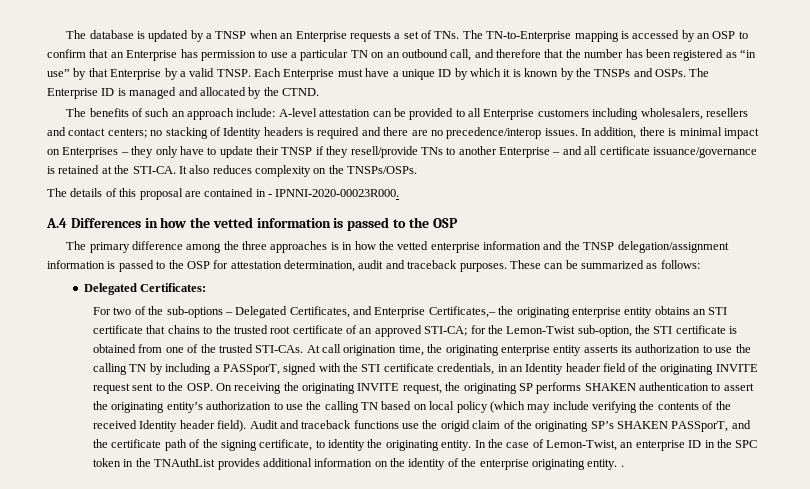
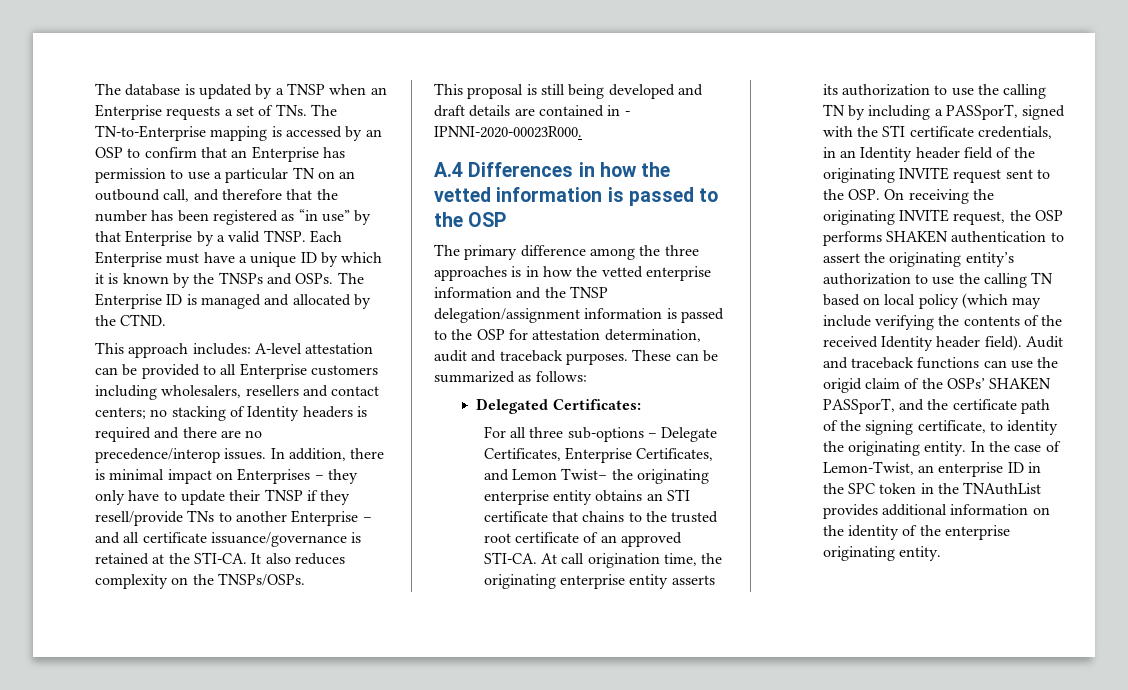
- The benefits of such an approach include: A-level attestation can be provided to all Enterprise customers including wholesalers, resellers and contact centers; no stacking of Identity headers is required and there are no precedence/interop issues.
+ This approach includes: A-level attestation can be provided to all Enterprise customers including wholesalers, resellers and contact centers; no stacking of Identity headers is required and there are no precedence/interop issues.
- The details of this proposal are contained in - IPNNI-2020-00023R000.
+ This proposal is still being developed and draft details are contained in - IPNNI-2020-00023R000.
- For two of the sub-options – Delegated Certificates, and Enterprise Certificates,– the originating enterprise entity obtains an STI certificate that chains to the trusted root certificate of an approved STI-CA; for the Lemon-Twist sub-option, the STI certificate is obtained from one of the trusted STI-CAs.
+ For all three sub-options – Delegate Certificates, Enterprise Certificates, and Lemon Twist– the originating enterprise entity obtains an STI certificate that chains to the trusted root certificate of an approved STI-CA.
- At call origination time, the originating enterprise entity asserts its authorization to use the calling TN by including a PASSporT, signed with the STI certificate credentials, in an Identity header field of the originating INVITE request sent to the OSP. On receiving the originating INVITE request, the originating SP performs SHAKEN authentication to assert the originating entity’s authorization to use the calling TN based on local policy (which may include verifying the contents of the received Identity header field).
+ At call origination time, the originating enterprise entity asserts its authorization to use the calling TN by including a PASSporT, signed with the STI certificate credentials, in an Identity header field of the originating INVITE request sent to the OSP. On receiving the originating INVITE request, the OSP performs SHAKEN authentication to assert the originating entity’s authorization to use the calling TN based on local policy (which may include verifying the contents of the received Identity header field).
- Audit and traceback functions use the origid claim of the originating SP’s SHAKEN PASSporT, and the certificate path of the signing certificate, to identity the originating entity.
+ Audit and traceback functions can use the origid claim of the OSPs’ SHAKEN PASSporT, and the certificate path of the signing certificate, to identity the originating entity.
- In the case of Lemon-Twist, an enterprise ID in the SPC token in the TNAuthList provides additional information on the identity of the enterprise originating entity. .
+ In the case of Lemon-Twist, an enterprise ID in the SPC token in the TNAuthList provides additional information on the identity of the enterprise originating entity.

